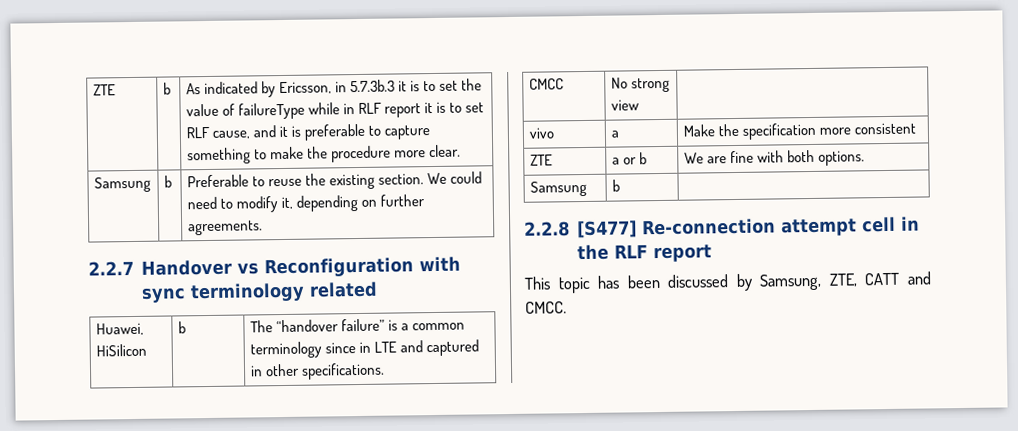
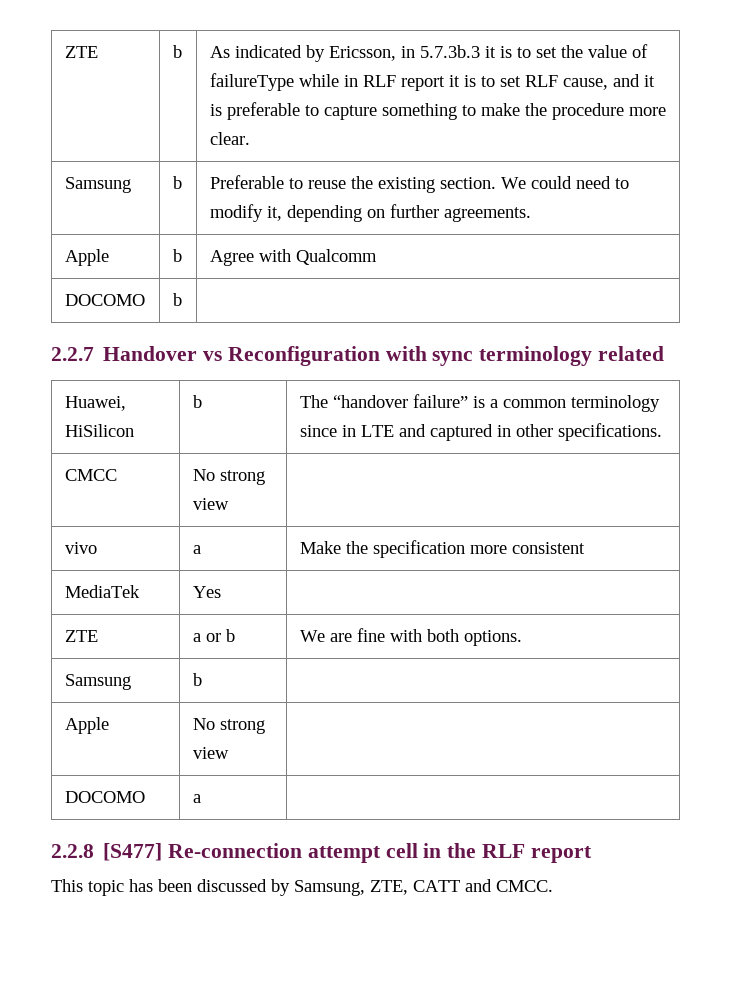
+ Apple | b | Agree with Qualcomm
+ DOCOMO | b |
+ MediaTek | Yes |
+ Apple | No strong view |
+ DOCOMO | a |

